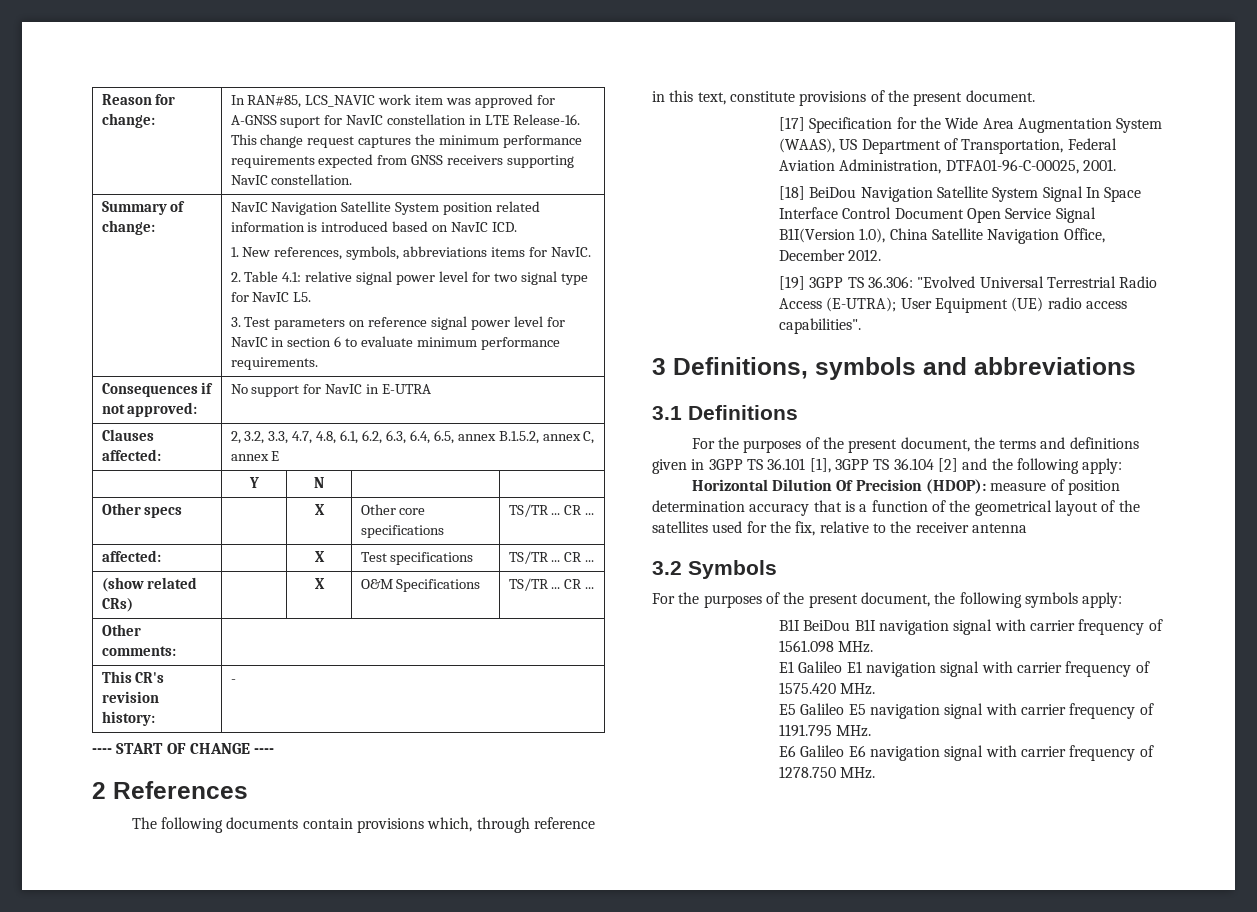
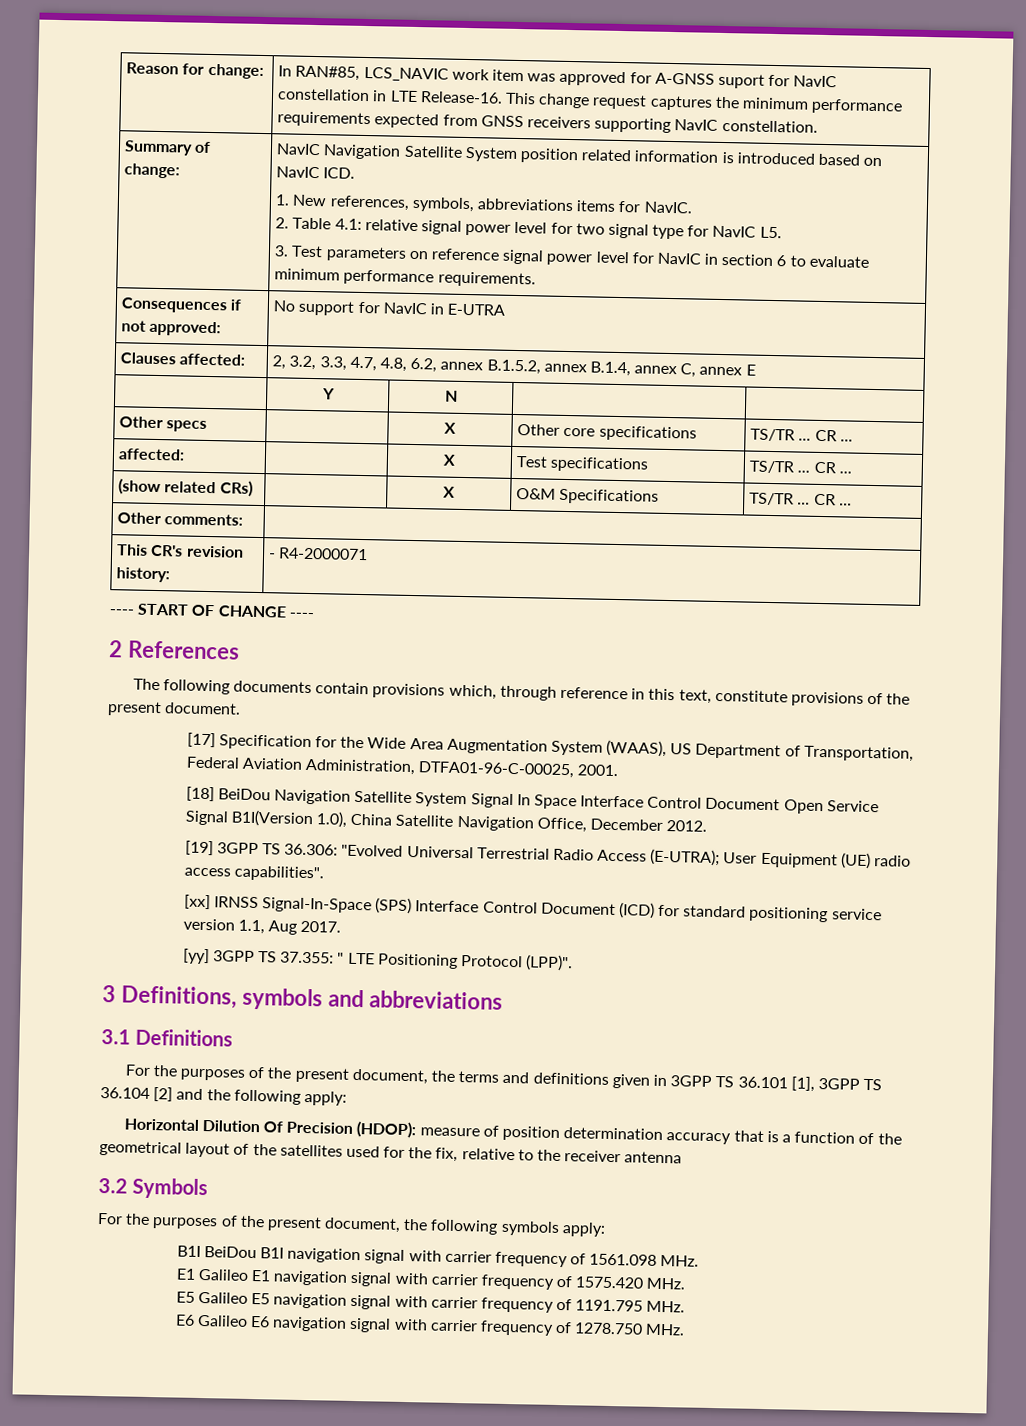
- Clauses affected: | 2, 3.2, 3.3, 4.7, 4.8, 6.1, 6.2, 6.3, 6.4, 6.5, annex B.1.5.2, annex C, annex E
+ Clauses affected: | 2, 3.2, 3.3, 4.7, 4.8, 6.2, annex B.1.5.2, annex B.1.4, annex C, annex E
- This CR's revision history: | -
+ This CR's revision history: | - R4-2000071
+ [xx] IRNSS Signal-In-Space (SPS) Interface Control Document (ICD) for standard positioning service version 1.1, Aug 2017.
+ [yy] 3GPP TS 37.355: " LTE Positioning Protocol (LPP)".

